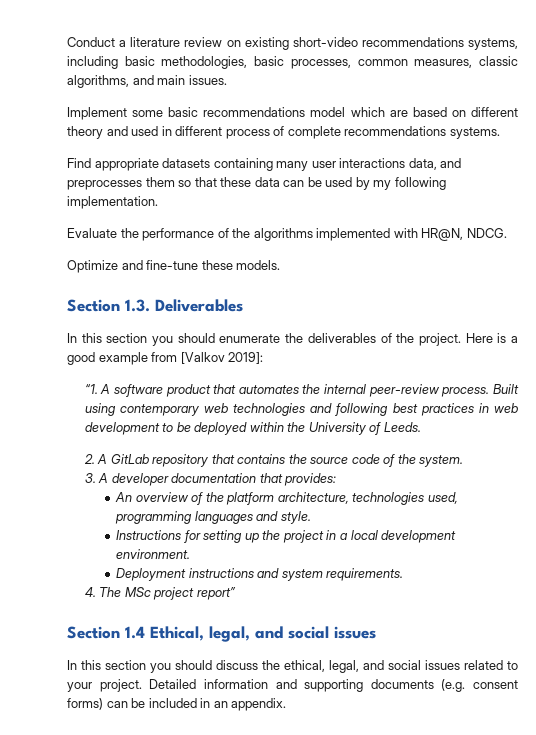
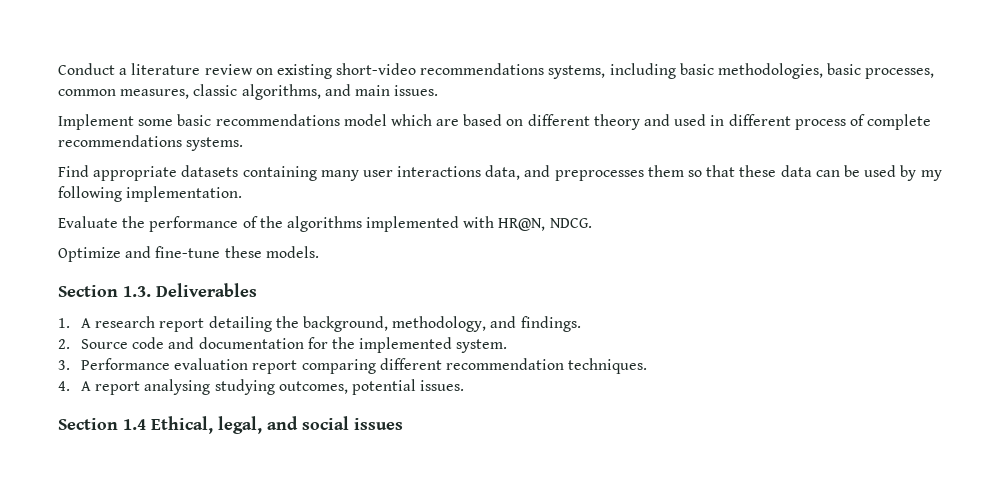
- In this section you should enumerate the deliverables of the project. Here is a good example from [Valkov 2019]:
- “1. A software product that automates the internal peer-review process. Built using contemporary web technologies and following best practices in web development to be deployed within the University of Leeds.
- 2. A GitLab repository that contains the source code of the system.
- 3. A developer documentation that provides:
- An overview of the platform architecture, technologies used, programming languages and style.
- Instructions for setting up the project in a local development environment.
- Deployment instructions and system requirements.
- 4. The MSc project report”
+ 1. A research report detailing the background, methodology, and findings.
+ 2. Source code and documentation for the implemented system.
+ 3. Performance evaluation report comparing different recommendation techniques.
+ 4. A report analysing studying outcomes, potential issues.
- In this section you should discuss the ethical, legal, and social issues related to your project. Detailed information and supporting documents (e.g. consent forms) can be included in an appendix.

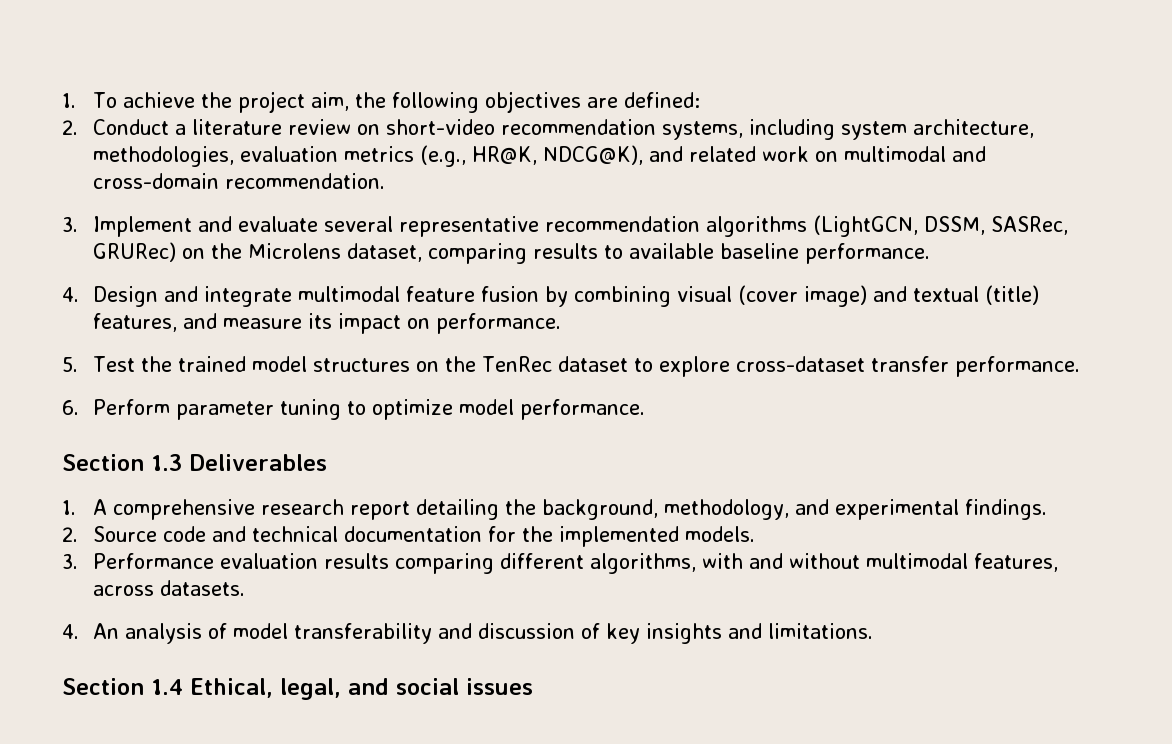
- Conduct a literature review on existing short-video recommendations systems, including basic methodologies, basic processes, common measures, classic algorithms, and main issues.
- Implement some basic recommendations model which are based on different theory and used in different process of complete recommendations systems.
- Find appropriate datasets containing many user interactions data, and preprocesses them so that these data can be used by my following implementation.
- Evaluate the performance of the algorithms implemented with HR@N, NDCG.
- Optimize and fine-tune these models.
- Section 1.3. Deliverables
+ 1. To achieve the project aim, the following objectives are defined:
+ 2. Conduct a literature review on short-video recommendation systems, including system architecture, methodologies, evaluation metrics (e.g., HR@K, NDCG@K), and related work on multimodal and cross-domain recommendation.
+ 3. Implement and evaluate several representative recommendation algorithms (LightGCN, DSSM, SASRec, GRURec) on the Microlens dataset, comparing results to available baseline performance.
+ 4. Design and integrate multimodal feature fusion by combining visual (cover image) and textual (title) features, and measure its impact on performance.
+ 5. Test the trained model structures on the TenRec dataset to explore cross-dataset transfer performance.
+ 6. Perform parameter tuning to optimize model performance.
+ Section 1.3 Deliverables
- 1. A research report detailing the background, methodology, and findings.
+ 1. A comprehensive research report detailing the background, methodology, and experimental findings.
- 2. Source code and documentation for the implemented system.
+ 2. Source code and technical documentation for the implemented models.
- 3. Performance evaluation report comparing different recommendation techniques.
- 4. A report analysing studying outcomes, potential issues.
+ 3. Performance evaluation results comparing different algorithms, with and without multimodal features, across datasets.
+ 4. An analysis of model transferability and discussion of key insights and limitations.

